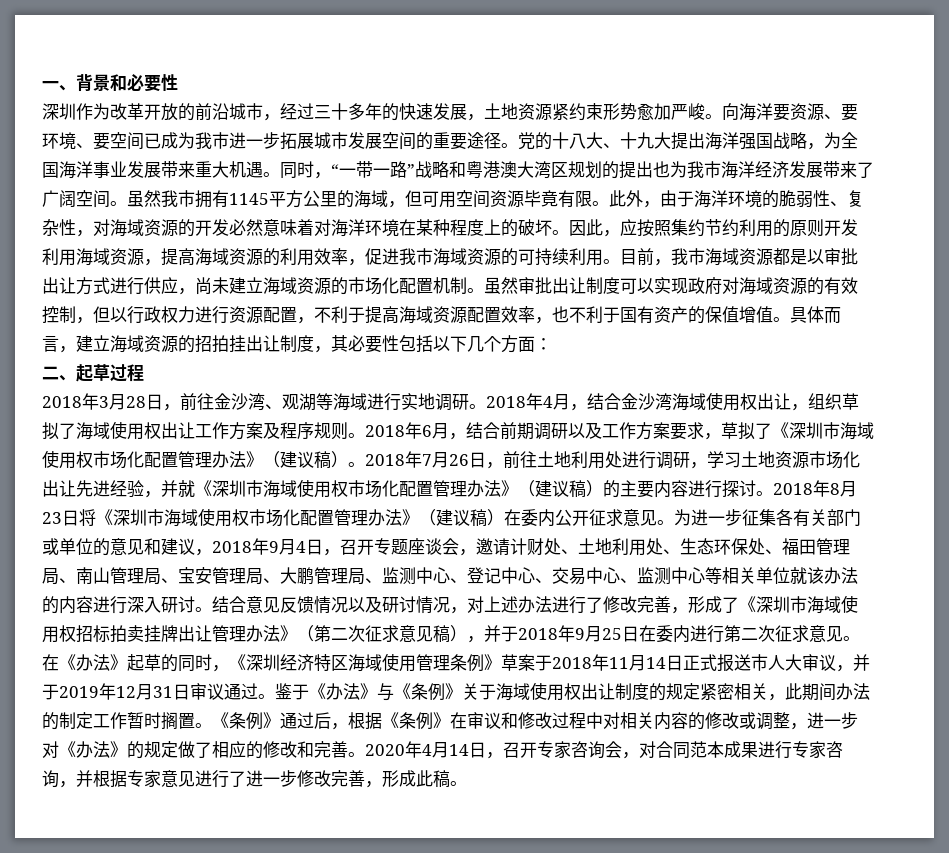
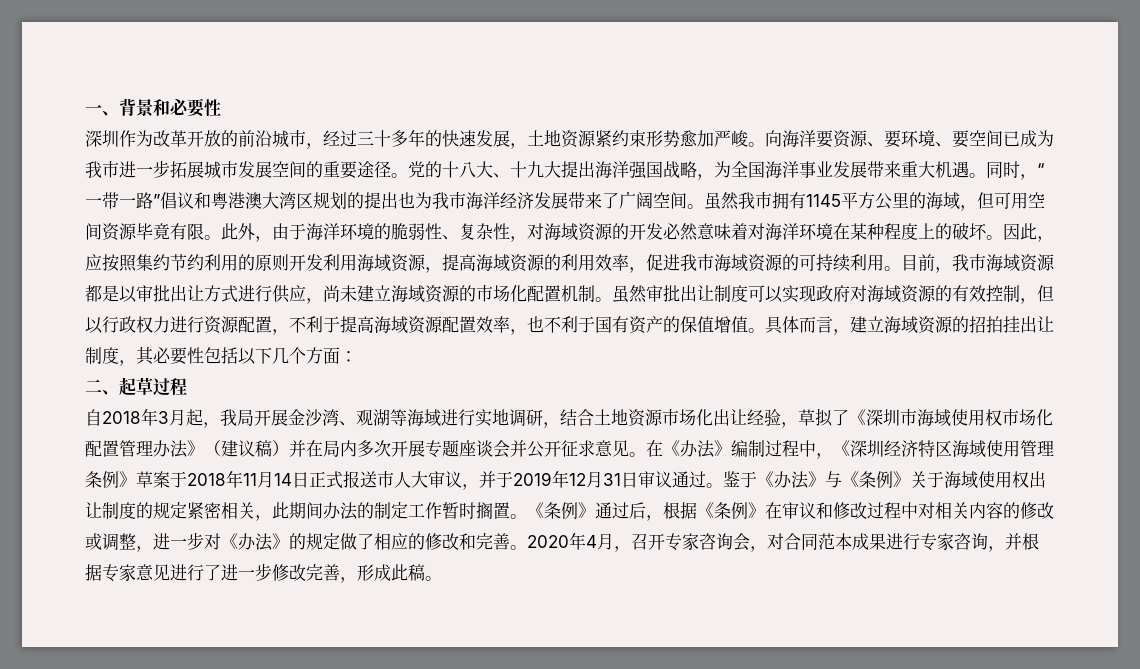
- 同时，“一带一路”战略和粤港澳大湾区规划的提出也为我市海洋经济发展带来了广阔空间。
+ 同时，“一带一路”倡议和粤港澳大湾区规划的提出也为我市海洋经济发展带来了广阔空间。
- 2018年3月28日，前往金沙湾、观湖等海域进行实地调研。2018年4月，结合金沙湾海域使用权出让，组织草拟了海域使用权出让工作方案及程序规则。2018年6月，结合前期调研以及工作方案要求，草拟了《深圳市海域使用权市场化配置管理办法》（建议稿）。2018年7月26日，前往土地利用处进行调研，学习土地资源市场化出让先进经验，并就《深圳市海域使用权市场化配置管理办法》（建议稿）的主要内容进行探讨。2018年8月23日将《深圳市海域使用权市场化配置管理办法》（建议稿）在委内公开征求意见。为进一步征集各有关部门或单位的意见和建议，2018年9月4日，召开专题座谈会，邀请计财处、土地利用处、生态环保处、福田管理局、南山管理局、宝安管理局、大鹏管理局、监测中心、登记中心、交易中心、监测中心等相关单位就该办法的内容进行深入研讨。结合意见反馈情况以及研讨情况，对上述办法进行了修改完善，形成了《深圳市海域使用权招标拍卖挂牌出让管理办法》（第二次征求意见稿），并于2018年9月25日在委内进行第二次征求意见。
+ 自2018年3月起，我局开展金沙湾、观湖等海域进行实地调研，结合土地资源市场化出让经验，草拟了《深圳市海域使用权市场化配置管理办法》（建议稿）并在局内多次开展专题座谈会并公开征求意见。
- 在《办法》起草的同时，《深圳经济特区海域使用管理条例》草案于2018年11月14日正式报送市人大审议，并于2019年12月31日审议通过。
+ 在《办法》编制过程中，《深圳经济特区海域使用管理条例》草案于2018年11月14日正式报送市人大审议，并于2019年12月31日审议通过。
- 2020年4月14日，召开专家咨询会，对合同范本成果进行专家咨询，并根据专家意见进行了进一步修改完善，形成此稿。
+ 2020年4月，召开专家咨询会，对合同范本成果进行专家咨询，并根据专家意见进行了进一步修改完善，形成此稿。

